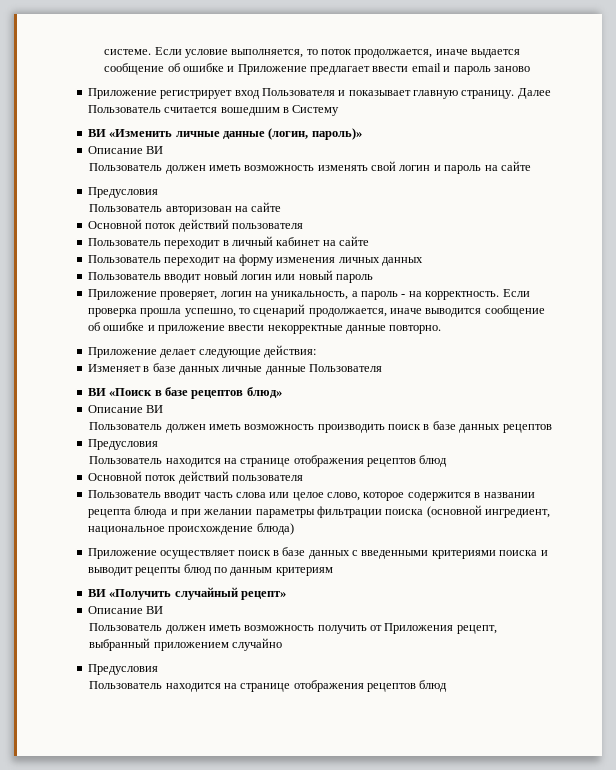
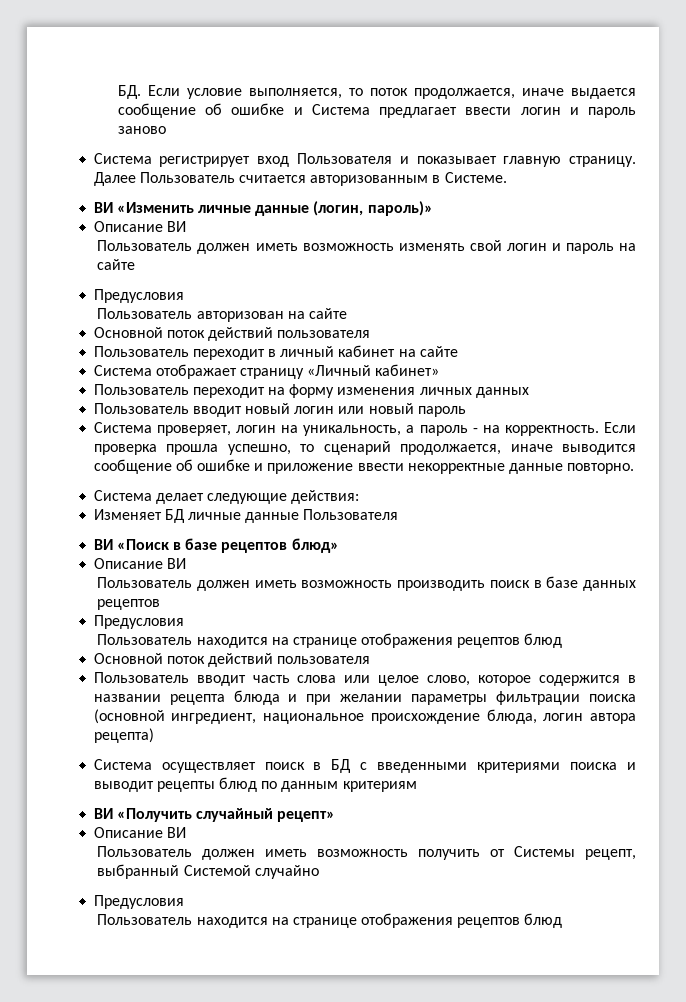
- системе. Если условие выполняется, то поток продолжается, иначе выдается сообщение об ошибке и Приложение предлагает ввести email и пароль заново
+ БД. Если условие выполняется, то поток продолжается, иначе выдается сообщение об ошибке и Система предлагает ввести логин и пароль заново
- Приложение регистрирует вход Пользователя и показывает главную страницу.
+ Система регистрирует вход Пользователя и показывает главную страницу.
- Далее Пользователь считается вошедшим в Систему
+ Далее Пользователь считается авторизованным в Системе.
+ Система отображает страницу «Личный кабинет»
- Приложение проверяет, логин на уникальность, а пароль - на корректность.
+ Система проверяет, логин на уникальность, а пароль - на корректность.
- Приложение делает следующие действия:
+ Система делает следующие действия:
- Изменяет в базе данных личные данные Пользователя
+ Изменяет БД личные данные Пользователя
- Пользователь вводит часть слова или целое слово, которое содержится в названии рецепта блюда и при желании параметры фильтрации поиска (основной ингредиент, национальное происхождение блюда)
- Приложение осуществляет поиск в базе данных с введенными критериями поиска и выводит рецепты блюд по данным критериям
+ Пользователь вводит часть слова или целое слово, которое содержится в названии рецепта блюда и при желании параметры фильтрации поиска (основной ингредиент, национальное происхождение блюда, логин автора рецепта)
+ Система осуществляет поиск в БД с введенными критериями поиска и выводит рецепты блюд по данным критериям
- Пользователь должен иметь возможность получить от Приложения рецепт, выбранный приложением случайно
+ Пользователь должен иметь возможность получить от Системы рецепт, выбранный Системой случайно

